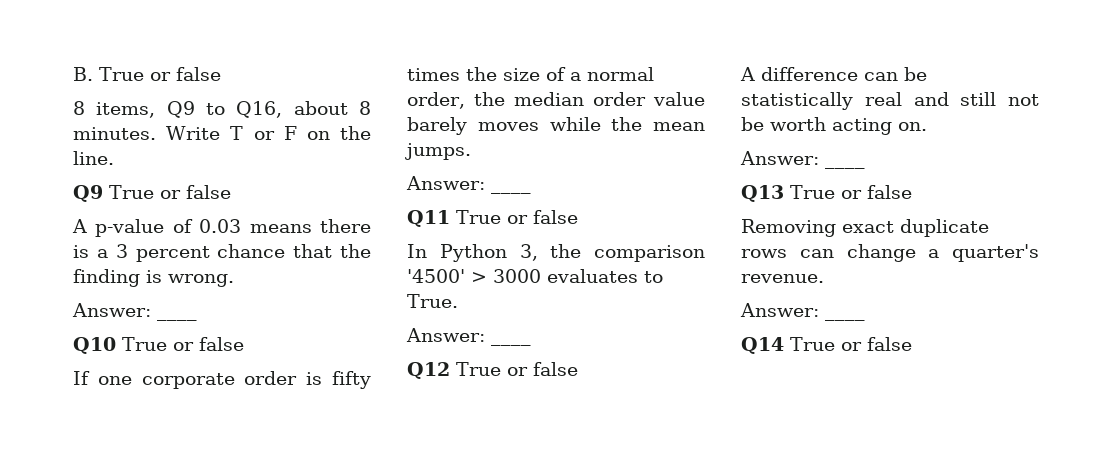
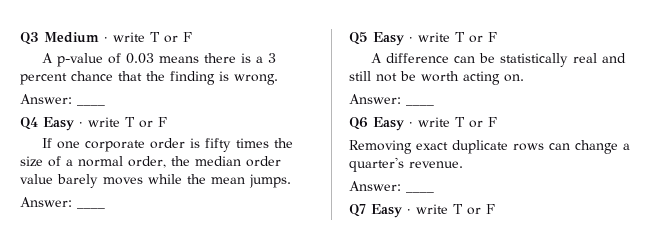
- B. True or false
- 8 items, Q9 to Q16, about 8 minutes. Write T or F on the line.
- Q9 True or false
+ Q3 Medium · write T or F
- Q10 True or false
+ Q4 Easy · write T or F
- Q11 True or false
- In Python 3, the comparison '4500' > 3000 evaluates to True.
- Answer: ____
- Q12 True or false
+ Q5 Easy · write T or F
- Q13 True or false
+ Q6 Easy · write T or F
- Q14 True or false
+ Q7 Easy · write T or F

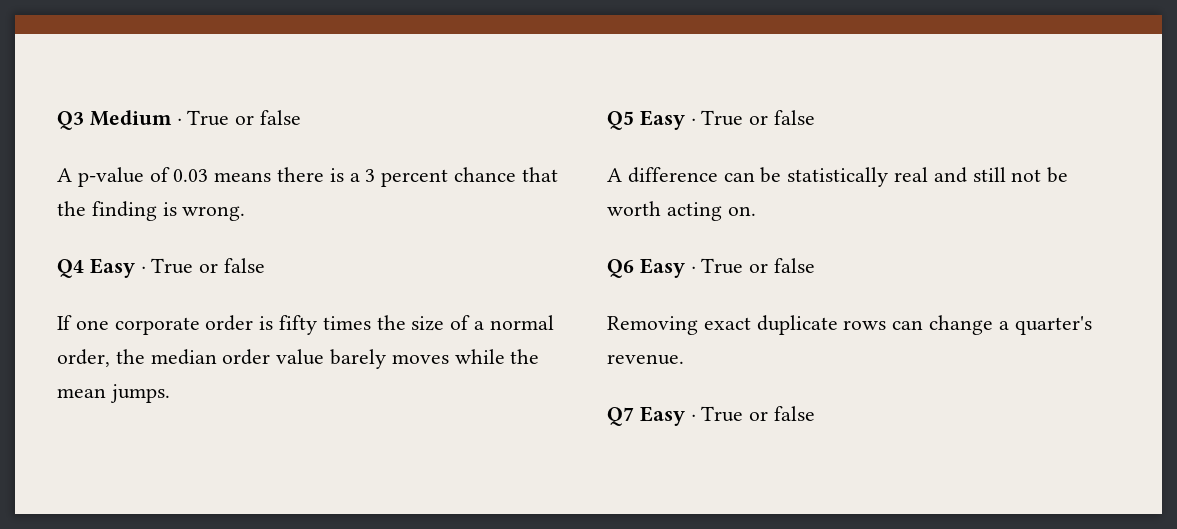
- Q3 Medium · write T or F
+ Q3 Medium · True or false
  A p-value of 0.03 means there is a 3 percent chance that the finding is wrong.
- Answer: ____
- Q4 Easy · write T or F
+ Q4 Easy · True or false
  If one corporate order is fifty times the size of a normal order, the median order value barely moves while the mean jumps.
- Answer: ____
- Q5 Easy · write T or F
+ Q5 Easy · True or false
  A difference can be statistically real and still not be worth acting on.
- Answer: ____
- Q6 Easy · write T or F
+ Q6 Easy · True or false
  Removing exact duplicate rows can change a quarter's revenue.
- Answer: ____
- Q7 Easy · write T or F
+ Q7 Easy · True or false

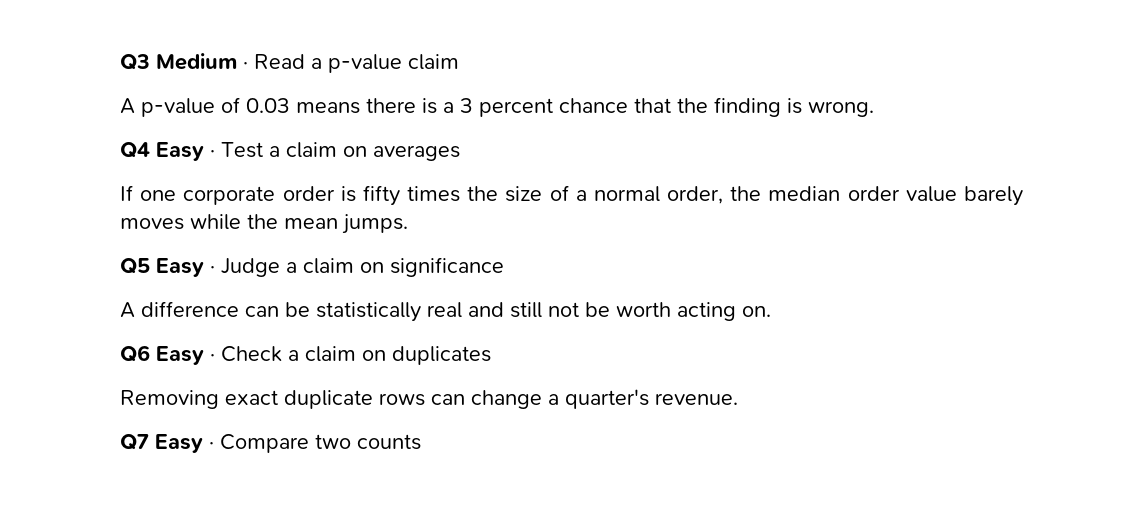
- Q3 Medium · True or false
+ Q3 Medium · Read a p-value claim
- Q4 Easy · True or false
+ Q4 Easy · Test a claim on averages
- Q5 Easy · True or false
+ Q5 Easy · Judge a claim on significance
- Q6 Easy · True or false
+ Q6 Easy · Check a claim on duplicates
- Q7 Easy · True or false
+ Q7 Easy · Compare two counts

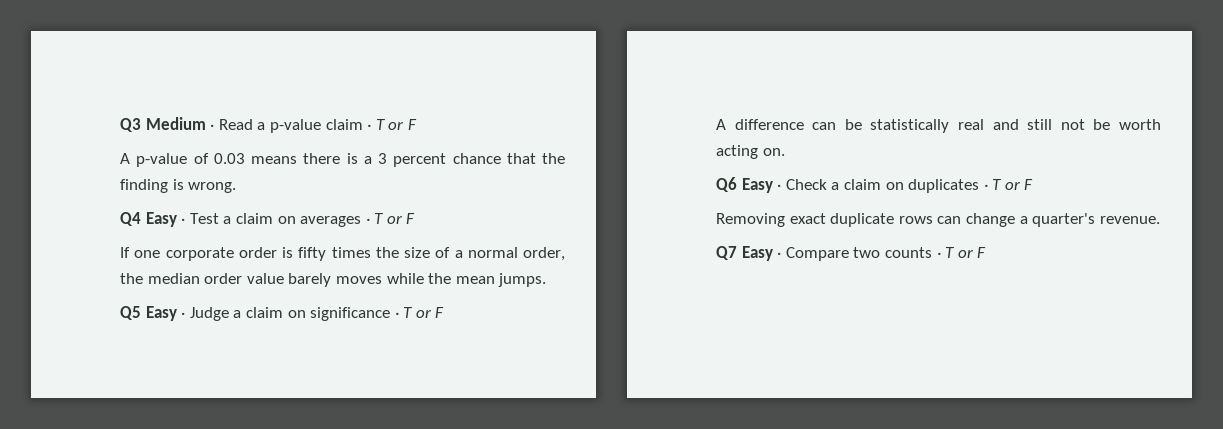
- Q3 Medium · Read a p-value claim
+ Q3 Medium · Read a p-value claim · T or F
- Q4 Easy · Test a claim on averages
+ Q4 Easy · Test a claim on averages · T or F
- Q5 Easy · Judge a claim on significance
+ Q5 Easy · Judge a claim on significance · T or F
- Q6 Easy · Check a claim on duplicates
+ Q6 Easy · Check a claim on duplicates · T or F
- Q7 Easy · Compare two counts
+ Q7 Easy · Compare two counts · T or F

